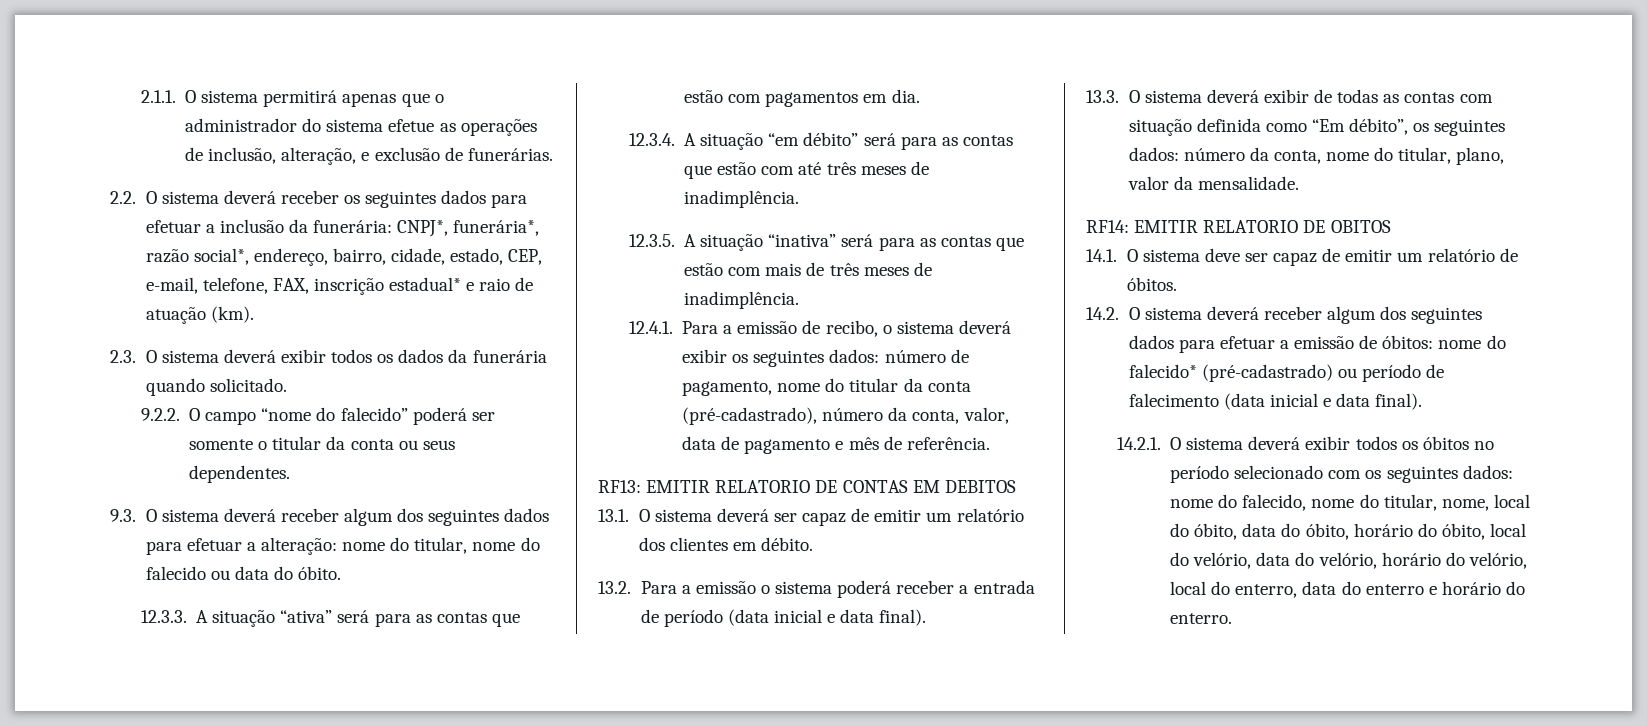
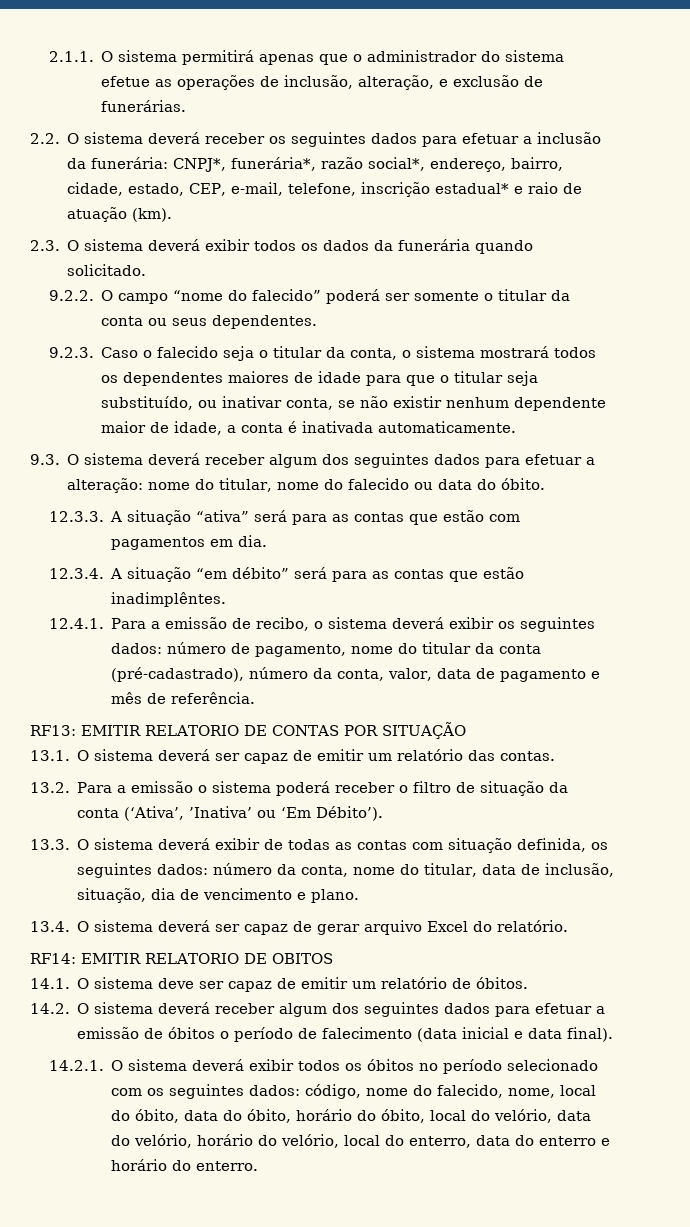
- 2.2. O sistema deverá receber os seguintes dados para efetuar a inclusão da funerária: CNPJ*, funerária*, razão social*, endereço, bairro, cidade, estado, CEP, e-mail, telefone, FAX, inscrição estadual* e raio de atuação (km).
+ 2.2. O sistema deverá receber os seguintes dados para efetuar a inclusão da funerária: CNPJ*, funerária*, razão social*, endereço, bairro, cidade, estado, CEP, e-mail, telefone, inscrição estadual* e raio de atuação (km).
+ 9.2.3. Caso o falecido seja o titular da conta, o sistema mostrará todos os dependentes maiores de idade para que o titular seja substituído, ou inativar conta, se não existir nenhum dependente maior de idade, a conta é inativada automaticamente.
- 12.3.4. A situação “em débito” será para as contas que estão com até três meses de inadimplência.
- 12.3.5. A situação “inativa” será para as contas que estão com mais de três meses de inadimplência.
+ 12.3.4. A situação “em débito” será para as contas que estão inadimplêntes.
- RF13: EMITIR RELATORIO DE CONTAS EM DEBITOS
+ RF13: EMITIR RELATORIO DE CONTAS POR SITUAÇÃO
- 13.1. O sistema deverá ser capaz de emitir um relatório dos clientes em débito.
+ 13.1. O sistema deverá ser capaz de emitir um relatório das contas.
- 13.2. Para a emissão o sistema poderá receber a entrada de período (data inicial e data final).
+ 13.2. Para a emissão o sistema poderá receber o filtro de situação da conta (‘Ativa’, ’Inativa’ ou ‘Em Débito’).
- 13.3. O sistema deverá exibir de todas as contas com situação definida como “Em débito”, os seguintes dados: número da conta, nome do titular, plano, valor da mensalidade.
+ 13.3. O sistema deverá exibir de todas as contas com situação definida, os seguintes dados: número da conta, nome do titular, data de inclusão, situação, dia de vencimento e plano.
+ 13.4. O sistema deverá ser capaz de gerar arquivo Excel do relatório.
- 14.2. O sistema deverá receber algum dos seguintes dados para efetuar a emissão de óbitos: nome do falecido* (pré-cadastrado) ou período de falecimento (data inicial e data final).
+ 14.2. O sistema deverá receber algum dos seguintes dados para efetuar a emissão de óbitos o período de falecimento (data inicial e data final).
- 14.2.1. O sistema deverá exibir todos os óbitos no período selecionado com os seguintes dados: nome do falecido, nome do titular, nome, local do óbito, data do óbito, horário do óbito, local do velório, data do velório, horário do velório, local do enterro, data do enterro e horário do enterro.
+ 14.2.1. O sistema deverá exibir todos os óbitos no período selecionado com os seguintes dados: código, nome do falecido, nome, local do óbito, data do óbito, horário do óbito, local do velório, data do velório, horário do velório, local do enterro, data do enterro e horário do enterro.

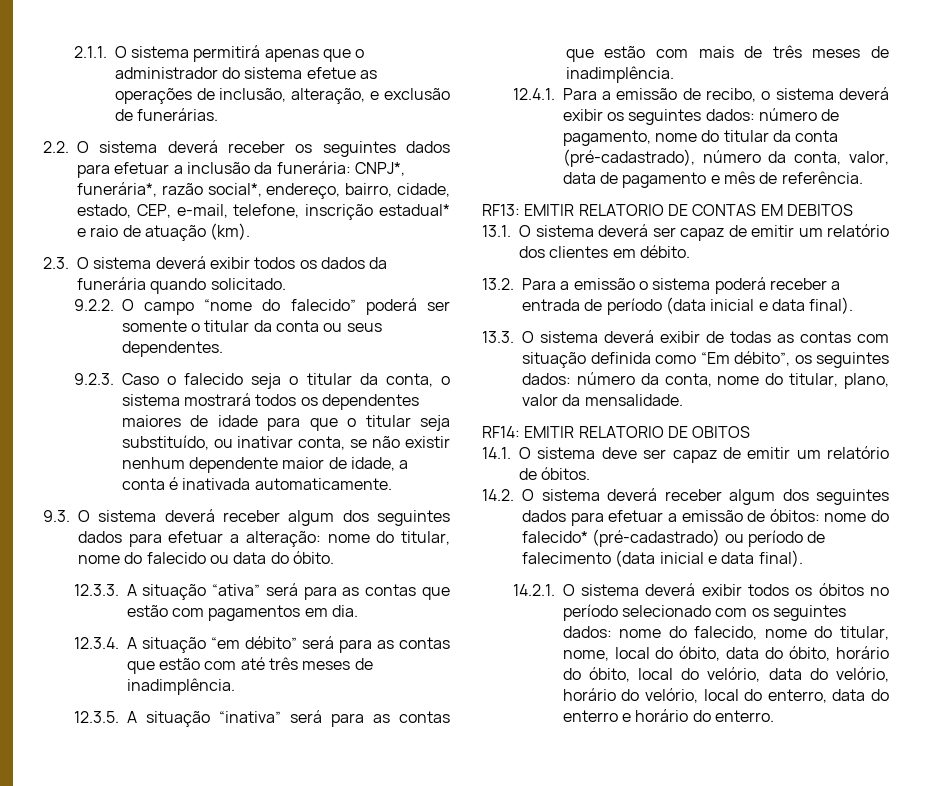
- 12.3.4. A situação “em débito” será para as contas que estão inadimplêntes.
+ 12.3.4. A situação “em débito” será para as contas que estão com até três meses de inadimplência.
+ 12.3.5. A situação “inativa” será para as contas que estão com mais de três meses de inadimplência.
- RF13: EMITIR RELATORIO DE CONTAS POR SITUAÇÃO
+ RF13: EMITIR RELATORIO DE CONTAS EM DEBITOS
- 13.1. O sistema deverá ser capaz de emitir um relatório das contas.
+ 13.1. O sistema deverá ser capaz de emitir um relatório dos clientes em débito.
- 13.2. Para a emissão o sistema poderá receber o filtro de situação da conta (‘Ativa’, ’Inativa’ ou ‘Em Débito’).
+ 13.2. Para a emissão o sistema poderá receber a entrada de período (data inicial e data final).
- 13.3. O sistema deverá exibir de todas as contas com situação definida, os seguintes dados: número da conta, nome do titular, data de inclusão, situação, dia de vencimento e plano.
- 13.4. O sistema deverá ser capaz de gerar arquivo Excel do relatório.
+ 13.3. O sistema deverá exibir de todas as contas com situação definida como “Em débito”, os seguintes dados: número da conta, nome do titular, plano, valor da mensalidade.
- 14.2. O sistema deverá receber algum dos seguintes dados para efetuar a emissão de óbitos o período de falecimento (data inicial e data final).
+ 14.2. O sistema deverá receber algum dos seguintes dados para efetuar a emissão de óbitos: nome do falecido* (pré-cadastrado) ou período de falecimento (data inicial e data final).
- 14.2.1. O sistema deverá exibir todos os óbitos no período selecionado com os seguintes dados: código, nome do falecido, nome, local do óbito, data do óbito, horário do óbito, local do velório, data do velório, horário do velório, local do enterro, data do enterro e horário do enterro.
+ 14.2.1. O sistema deverá exibir todos os óbitos no período selecionado com os seguintes dados: nome do falecido, nome do titular, nome, local do óbito, data do óbito, horário do óbito, local do velório, data do velório, horário do velório, local do enterro, data do enterro e horário do enterro.

